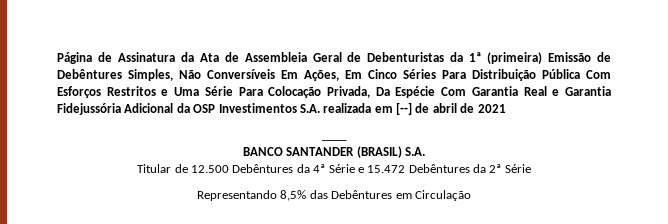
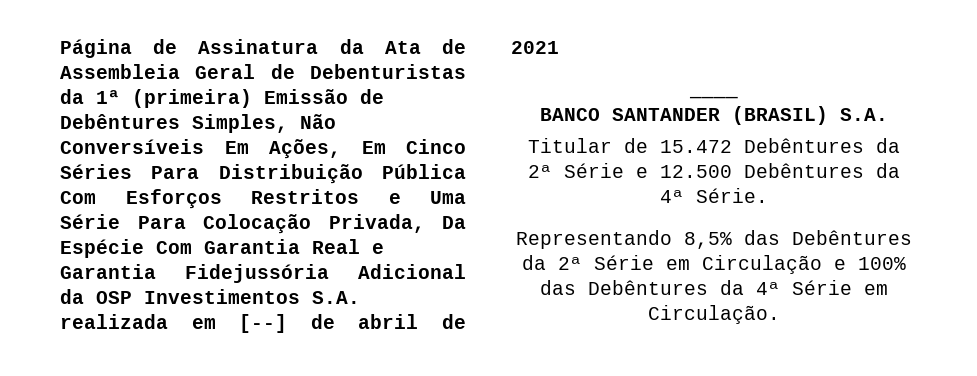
- Titular de 12.500 Debêntures da 4ª Série e 15.472 Debêntures da 2ª Série
- Representando 8,5% das Debêntures em Circulação
+ Titular de 15.472 Debêntures da 2ª Série e 12.500 Debêntures da 4ª Série.
+ Representando 8,5% das Debêntures da 2ª Série em Circulação e 100% das Debêntures da 4ª Série em Circulação.

